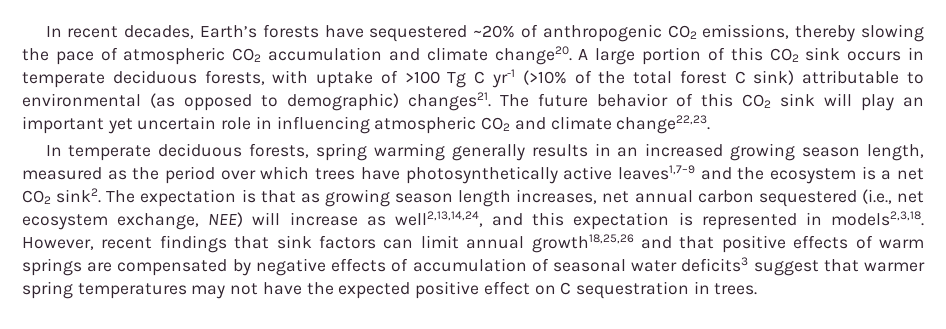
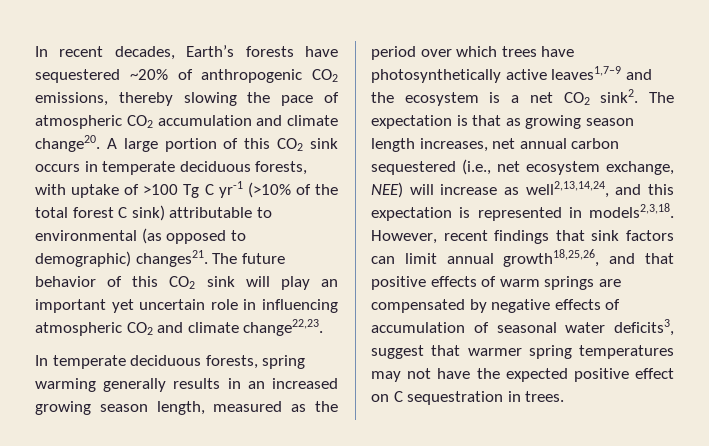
- However, recent findings that sink factors can limit annual growth18,25,26 and that positive effects of warm springs are compensated by negative effects of accumulation of seasonal water deficits3 suggest that warmer spring temperatures may not have the expected positive effect on C sequestration in trees.
+ However, recent findings that sink factors can limit annual growth18,25,26, and that positive effects of warm springs are compensated by negative effects of accumulation of seasonal water deficits3, suggest that warmer spring temperatures may not have the expected positive effect on C sequestration in trees.

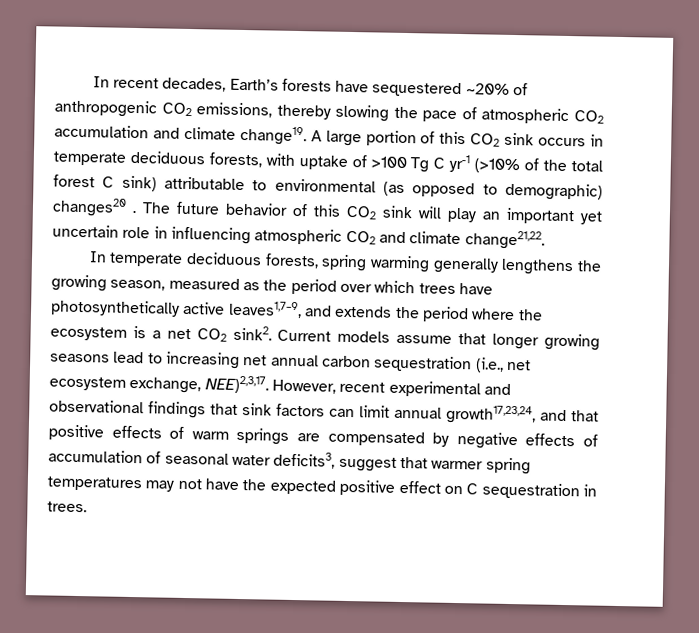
- In recent decades, Earth’s forests have sequestered ~20% of anthropogenic CO2 emissions, thereby slowing the pace of atmospheric CO2 accumulation and climate change20.
+ In recent decades, Earth’s forests have sequestered ~20% of anthropogenic CO2 emissions, thereby slowing the pace of atmospheric CO2 accumulation and climate change19.
- A large portion of this CO2 sink occurs in temperate deciduous forests, with uptake of >100 Tg C yr-1 (>10% of the total forest C sink) attributable to environmental (as opposed to demographic) changes21.
+ A large portion of this CO2 sink occurs in temperate deciduous forests, with uptake of >100 Tg C yr-1 (>10% of the total forest C sink) attributable to environmental (as opposed to demographic) changes20 .
- The future behavior of this CO2 sink will play an important yet uncertain role in influencing atmospheric CO2 and climate change22,23.
+ The future behavior of this CO2 sink will play an important yet uncertain role in influencing atmospheric CO2 and climate change21,22.
- In temperate deciduous forests, spring warming generally results in an increased growing season length, measured as the period over which trees have photosynthetically active leaves1,7–9 and the ecosystem is a net CO2 sink2.
+ In temperate deciduous forests, spring warming generally lengthens the growing season, measured as the period over which trees have photosynthetically active leaves1,7–9, and extends the period where the ecosystem is a net CO2 sink2.
- The expectation is that as growing season length increases, net annual carbon sequestered (i.e., net ecosystem exchange, NEE) will increase as well2,13,14,24, and this expectation is represented in models2,3,18. However, recent findings that sink factors can limit annual growth18,25,26, and that positive effects of warm springs are compensated by negative effects of accumulation of seasonal water deficits3, suggest that warmer spring temperatures may not have the expected positive effect on C sequestration in trees.
+ Current models assume that longer growing seasons lead to increasing net annual carbon sequestration (i.e., net ecosystem exchange, NEE)2,3,17. However, recent experimental and observational findings that sink factors can limit annual growth17,23,24, and that positive effects of warm springs are compensated by negative effects of accumulation of seasonal water deficits3, suggest that warmer spring temperatures may not have the expected positive effect on C sequestration in trees.

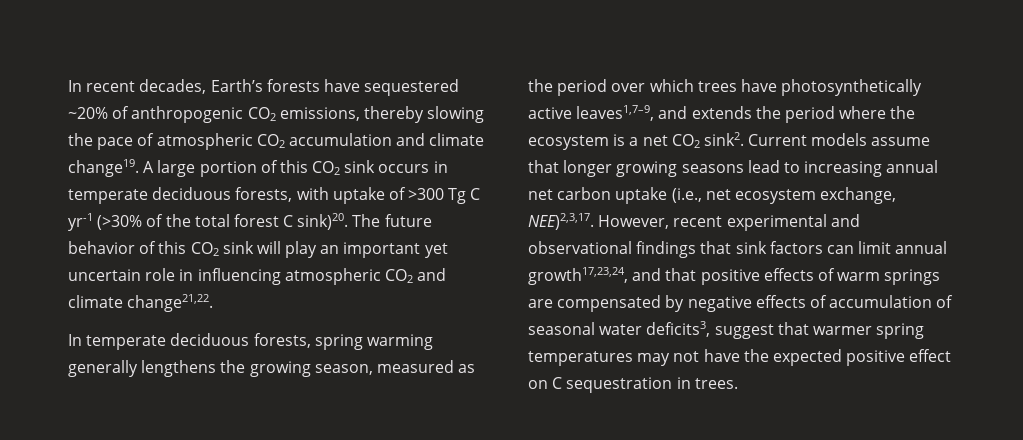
- A large portion of this CO2 sink occurs in temperate deciduous forests, with uptake of >100 Tg C yr-1 (>10% of the total forest C sink) attributable to environmental (as opposed to demographic) changes20 .
+ A large portion of this CO2 sink occurs in temperate deciduous forests, with uptake of >300 Tg C yr-1 (>30% of the total forest C sink)20.
- Current models assume that longer growing seasons lead to increasing net annual carbon sequestration (i.e., net ecosystem exchange, NEE)2,3,17.
+ Current models assume that longer growing seasons lead to increasing annual net carbon uptake (i.e., net ecosystem exchange, NEE)2,3,17.

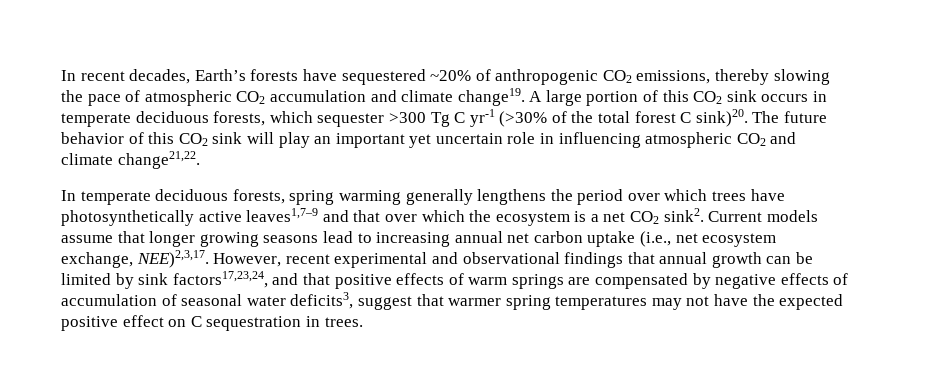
- A large portion of this CO2 sink occurs in temperate deciduous forests, with uptake of >300 Tg C yr-1 (>30% of the total forest C sink)20.
+ A large portion of this CO2 sink occurs in temperate deciduous forests, which sequester >300 Tg C yr-1 (>30% of the total forest C sink)20.
- In temperate deciduous forests, spring warming generally lengthens the growing season, measured as the period over which trees have photosynthetically active leaves1,7–9, and extends the period where the ecosystem is a net CO2 sink2.
+ In temperate deciduous forests, spring warming generally lengthens the period over which trees have photosynthetically active leaves1,7–9 and that over which the ecosystem is a net CO2 sink2.
- However, recent experimental and observational findings that sink factors can limit annual growth17,23,24, and that positive effects of warm springs are compensated by negative effects of accumulation of seasonal water deficits3, suggest that warmer spring temperatures may not have the expected positive effect on C sequestration in trees.
+ However, recent experimental and observational findings that annual growth can be limited by sink factors17,23,24, and that positive effects of warm springs are compensated by negative effects of accumulation of seasonal water deficits3, suggest that warmer spring temperatures may not have the expected positive effect on C sequestration in trees.

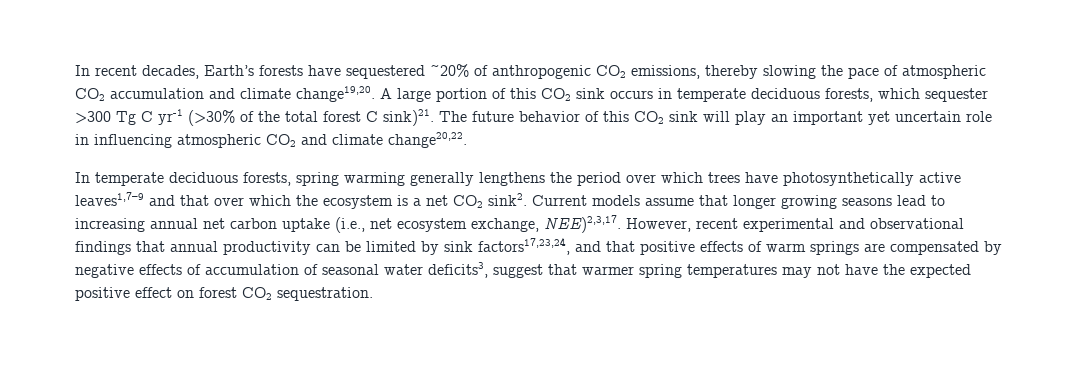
- In recent decades, Earth’s forests have sequestered ~20% of anthropogenic CO2 emissions, thereby slowing the pace of atmospheric CO2 accumulation and climate change19.
+ In recent decades, Earth’s forests have sequestered ~20% of anthropogenic CO2 emissions, thereby slowing the pace of atmospheric CO2 accumulation and climate change19,20.
- A large portion of this CO2 sink occurs in temperate deciduous forests, which sequester >300 Tg C yr-1 (>30% of the total forest C sink)20.
+ A large portion of this CO2 sink occurs in temperate deciduous forests, which sequester >300 Tg C yr-1 (>30% of the total forest C sink)21.
- The future behavior of this CO2 sink will play an important yet uncertain role in influencing atmospheric CO2 and climate change21,22.
+ The future behavior of this CO2 sink will play an important yet uncertain role in influencing atmospheric CO2 and climate change20,22.
- However, recent experimental and observational findings that annual growth can be limited by sink factors17,23,24, and that positive effects of warm springs are compensated by negative effects of accumulation of seasonal water deficits3, suggest that warmer spring temperatures may not have the expected positive effect on C sequestration in trees.
+ However, recent experimental and observational findings that annual productivity can be limited by sink factors17,23,24, and that positive effects of warm springs are compensated by negative effects of accumulation of seasonal water deficits3, suggest that warmer spring temperatures may not have the expected positive effect on forest CO2 sequestration.

